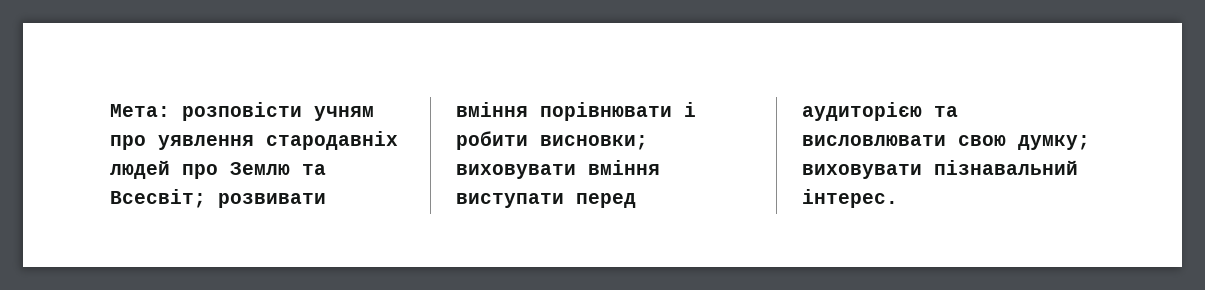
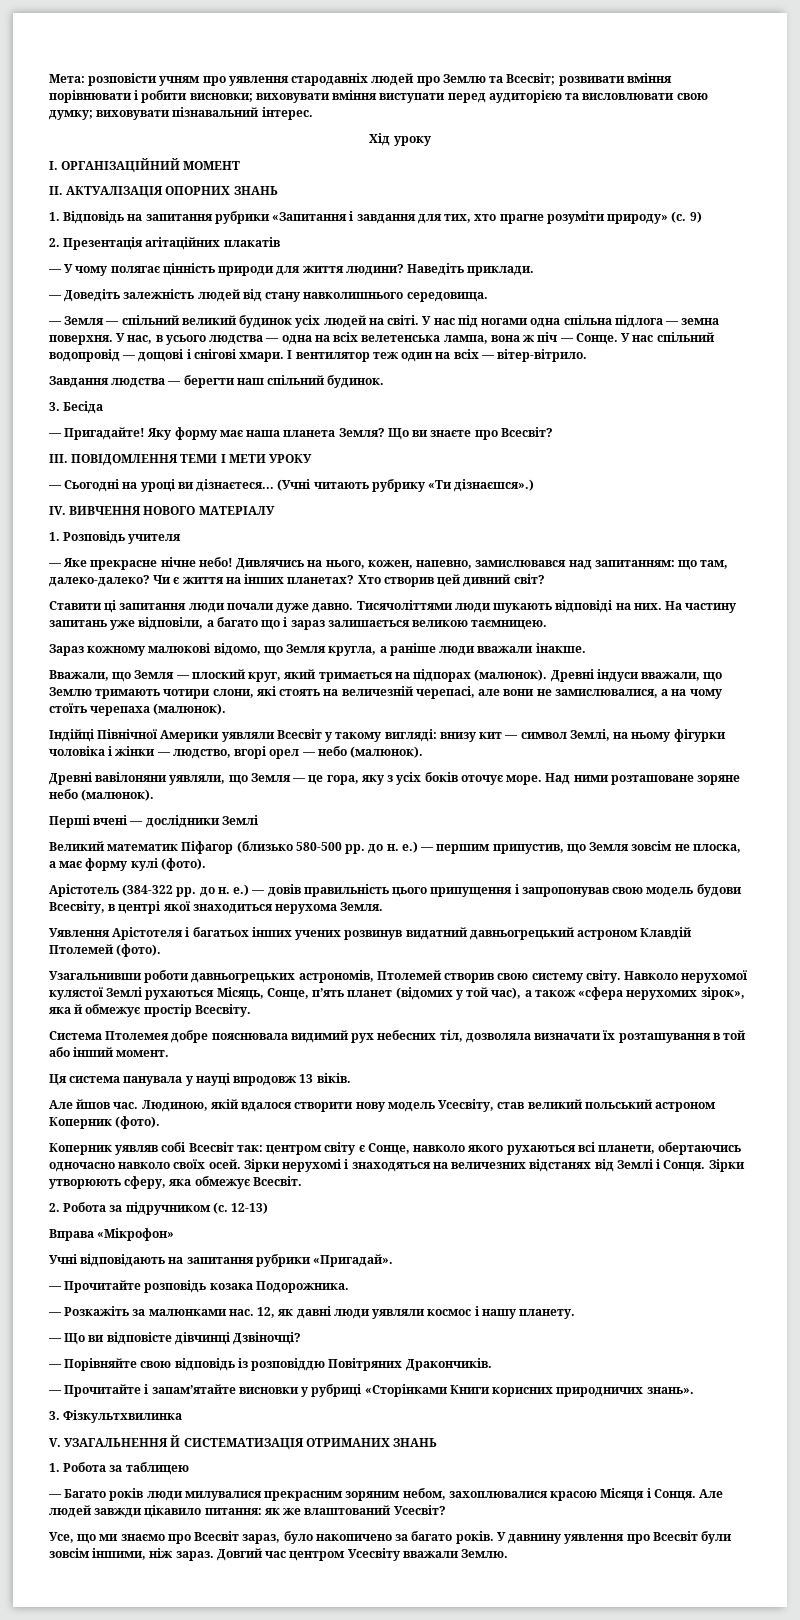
+ Хід уроку
+ I. ОРГАНІЗАЦІЙНИЙ МОМЕНТ
+ II. АКТУАЛІЗАЦІЯ ОПОРНИХ ЗНАНЬ
+ 1. Відповідь на запитання рубрики «Запитання і завдання для тих, хто прагне розуміти природу» (с. 9)
+ 2. Презентація агітаційних плакатів
+ — У чому полягає цінність природи для життя людини? Наведіть приклади.
+ — Доведіть залежність людей від стану навколишнього середовища.
+ — Земля — спільний великий будинок усіх людей на світі. У нас під ногами одна спільна підлога — земна поверхня. У нас, в усього людства — одна на всіх велетенська лампа, вона ж піч — Сонце. У нас спільний водопровід — дощові і снігові хмари. І вентилятор теж один на всіх — вітер-вітрило.
+ Завдання людства — берегти наш спільний будинок.
+ 3. Бесіда
+ — Пригадайте! Яку форму має наша планета Земля? Що ви знаєте про Всесвіт?
+ III. ПОВІДОМЛЕННЯ ТЕМИ І МЕТИ УРОКУ
+ — Сьогодні на уроці ви дізнаєтеся... (Учні читають рубрику «Ти дізнаєшся».)
+ IV. ВИВЧЕННЯ НОВОГО МАТЕРІАЛУ
+ 1. Розповідь учителя
+ — Яке прекрасне нічне небо! Дивлячись на нього, кожен, напевно, замислювався над запитанням: що там, далеко-далеко? Чи є життя на інших планетах? Хто створив цей дивний світ?
+ Ставити ці запитання люди почали дуже давно. Тисячоліттями люди шукають відповіді на них. На частину запитань уже відповіли, а багато що і зараз залишається великою таємницею.
+ Зараз кожному малюкові відомо, що Земля кругла, а раніше люди вважали інакше.
+ Вважали, що Земля — плоский круг, який тримається на підпорах (малюнок). Древні індуси вважали, що Землю тримають чотири слони, які стоять на величезній черепасі, але вони не замислювалися, а на чому стоїть черепаха (малюнок).
+ Індійці Північної Америки уявляли Всесвіт у такому вигляді: внизу кит — символ Землі, на ньому фігурки чоловіка і жінки — людство, вгорі орел — небо (малюнок).
+ Древні вавілоняни уявляли, що Земля — це гора, яку з усіх боків оточує море. Над ними розташоване зоряне небо (малюнок).
+ Перші вчені — дослідники Землі
+ Великий математик Піфагор (близько 580-500 рр. до н. е.) — першим припустив, що Земля зовсім не плоска, а має форму кулі (фото).
+ Арістотель (384-322 рр. до н. е.) — довів правильність цього припущення і запропонував свою модель будови Всесвіту, в центрі якої знаходиться нерухома Земля.
+ Уявлення Арістотеля і багатьох інших учених розвинув видатний давньогрецький астроном Клавдій Птолемей (фото).
+ Узагальнивши роботи давньогрецьких астрономів, Птолемей створив свою систему світу. Навколо нерухомої кулястої Землі рухаються Місяць, Сонце, п’ять планет (відомих у той час), а також «сфера нерухомих зірок», яка й обмежує простір Всесвіту.
+ Система Птолемея добре пояснювала видимий рух небесних тіл, дозволяла визначати їх розташування в той або інший момент.
+ Ця система панувала у науці впродовж 13 віків.
+ Але йшов час. Людиною, якій вдалося створити нову модель Усесвіту, став великий польський астроном Коперник (фото).
+ Коперник уявляв собі Всесвіт так: центром світу є Сонце, навколо якого рухаються всі планети, обертаючись одночасно навколо своїх осей. Зірки нерухомі і знаходяться на величезних відстанях від Землі і Сонця. Зірки утворюють сферу, яка обмежує Всесвіт.
+ 2. Робота за підручником (с. 12-13)
+ Вправа «Мікрофон»
+ Учні відповідають на запитання рубрики «Пригадай».
+ — Прочитайте розповідь козака Подорожника.
+ — Розкажіть за малюнками нас. 12, як давні люди уявляли космос і нашу планету.
+ — Що ви відповісте дівчинці Дзвіночці?
+ — Порівняйте свою відповідь із розповіддю Повітряних Дракончиків.
+ — Прочитайте і запам’ятайте висновки у рубриці «Сторінками Книги корисних природничих знань».
+ 3. Фізкультхвилинка
+ V. УЗАГАЛЬНЕННЯ Й СИСТЕМАТИЗАЦІЯ ОТРИМАНИХ ЗНАНЬ
+ 1. Робота за таблицею
+ — Багато років люди милувалися прекрасним зоряним небом, захоплювалися красою Місяця і Сонця. Але людей завжди цікавило питання: як же влаштований Усесвіт?
+ Усе, що ми знаємо про Всесвіт зараз, було накопичено за багато років. У давнину уявлення про Всесвіт були зовсім іншими, ніж зараз. Довгий час центром Усесвіту вважали Землю.

